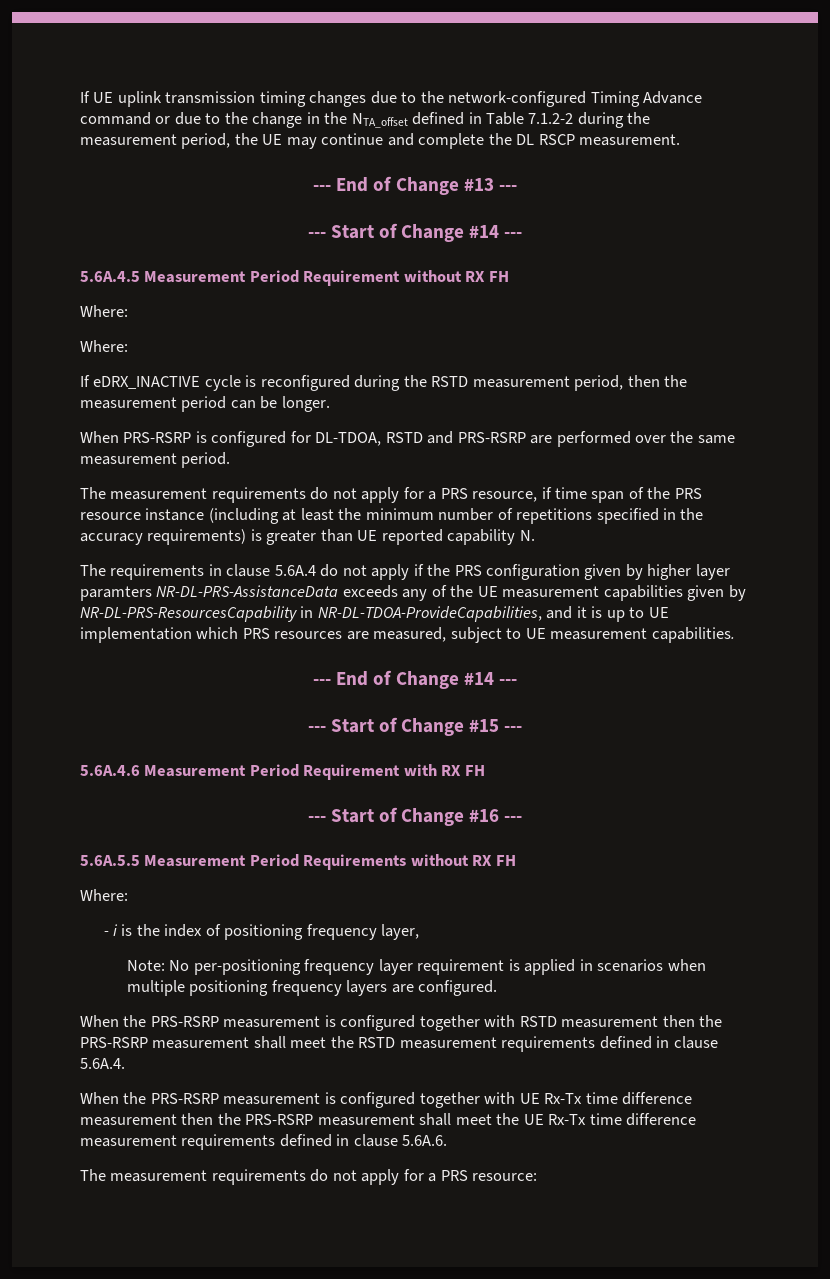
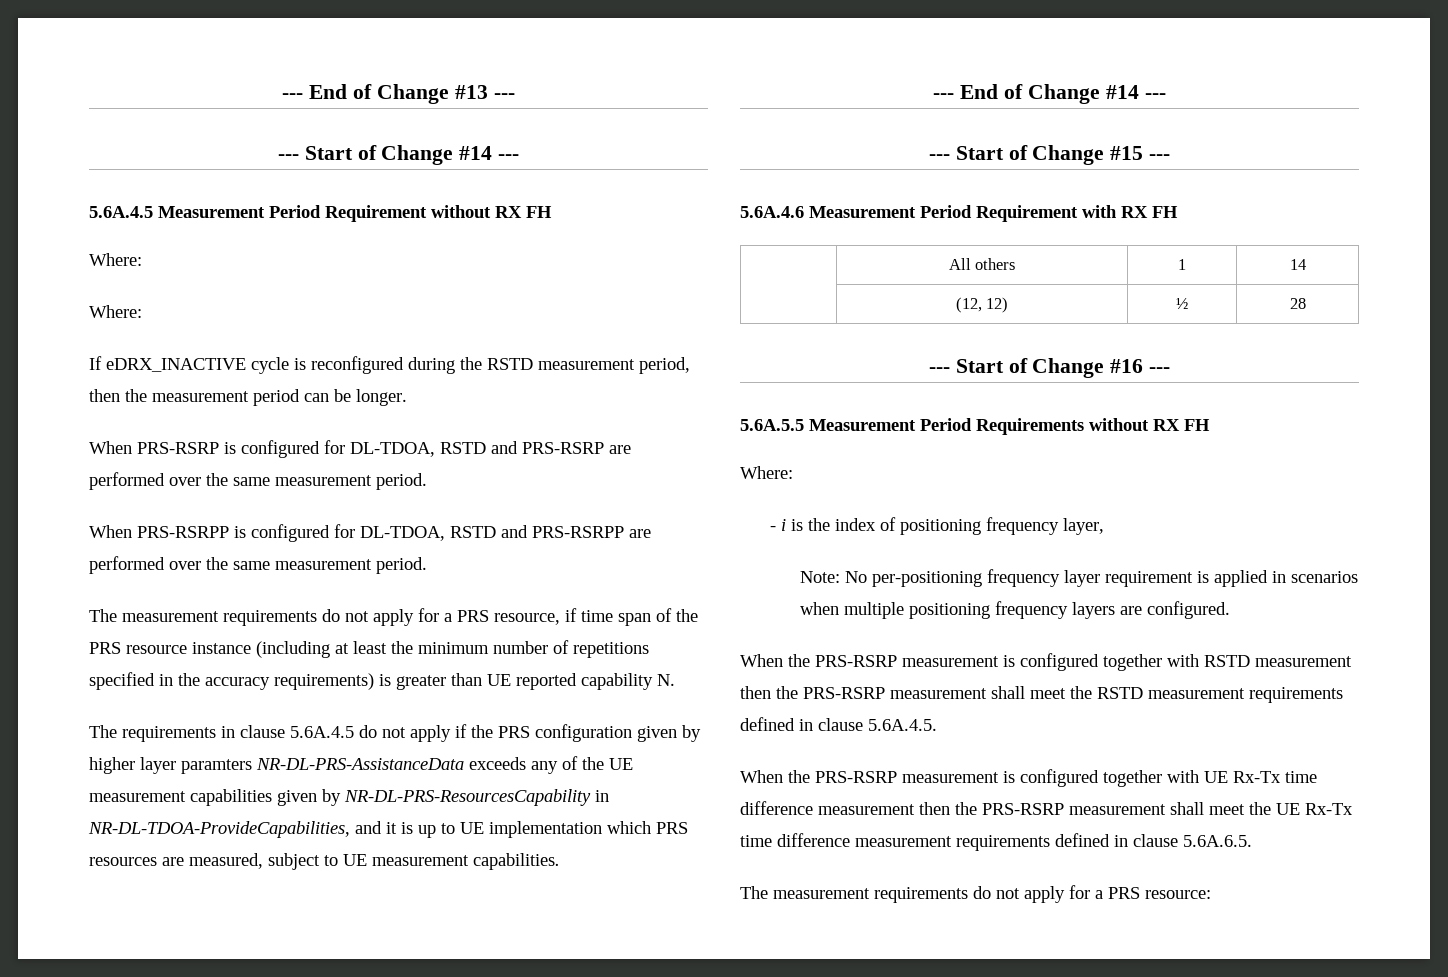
- If UE uplink transmission timing changes due to the network-configured Timing Advance command or due to the change in the NTA_offset defined in Table 7.1.2-2 during the measurement period, the UE may continue and complete the DL RSCP measurement.
+ When PRS-RSRPP is configured for DL-TDOA, RSTD and PRS-RSRPP are performed over the same measurement period.
- The requirements in clause 5.6A.4 do not apply if the PRS configuration given by higher layer paramters NR-DL-PRS-AssistanceData exceeds any of the UE measurement capabilities given by NR-DL-PRS-ResourcesCapability in NR-DL-TDOA-ProvideCapabilities, and it is up to UE implementation which PRS resources are measured, subject to UE measurement capabilities.
+ The requirements in clause 5.6A.4.5 do not apply if the PRS configuration given by higher layer paramters NR-DL-PRS-AssistanceData exceeds any of the UE measurement capabilities given by NR-DL-PRS-ResourcesCapability in NR-DL-TDOA-ProvideCapabilities, and it is up to UE implementation which PRS resources are measured, subject to UE measurement capabilities.
+ | All others | 1 | 14
+ | (12, 12) | ½ | 28
- When the PRS-RSRP measurement is configured together with RSTD measurement then the PRS-RSRP measurement shall meet the RSTD measurement requirements defined in clause 5.6A.4.
+ When the PRS-RSRP measurement is configured together with RSTD measurement then the PRS-RSRP measurement shall meet the RSTD measurement requirements defined in clause 5.6A.4.5.
- When the PRS-RSRP measurement is configured together with UE Rx-Tx time difference measurement then the PRS-RSRP measurement shall meet the UE Rx-Tx time difference measurement requirements defined in clause 5.6A.6.
+ When the PRS-RSRP measurement is configured together with UE Rx-Tx time difference measurement then the PRS-RSRP measurement shall meet the UE Rx-Tx time difference measurement requirements defined in clause 5.6A.6.5.

